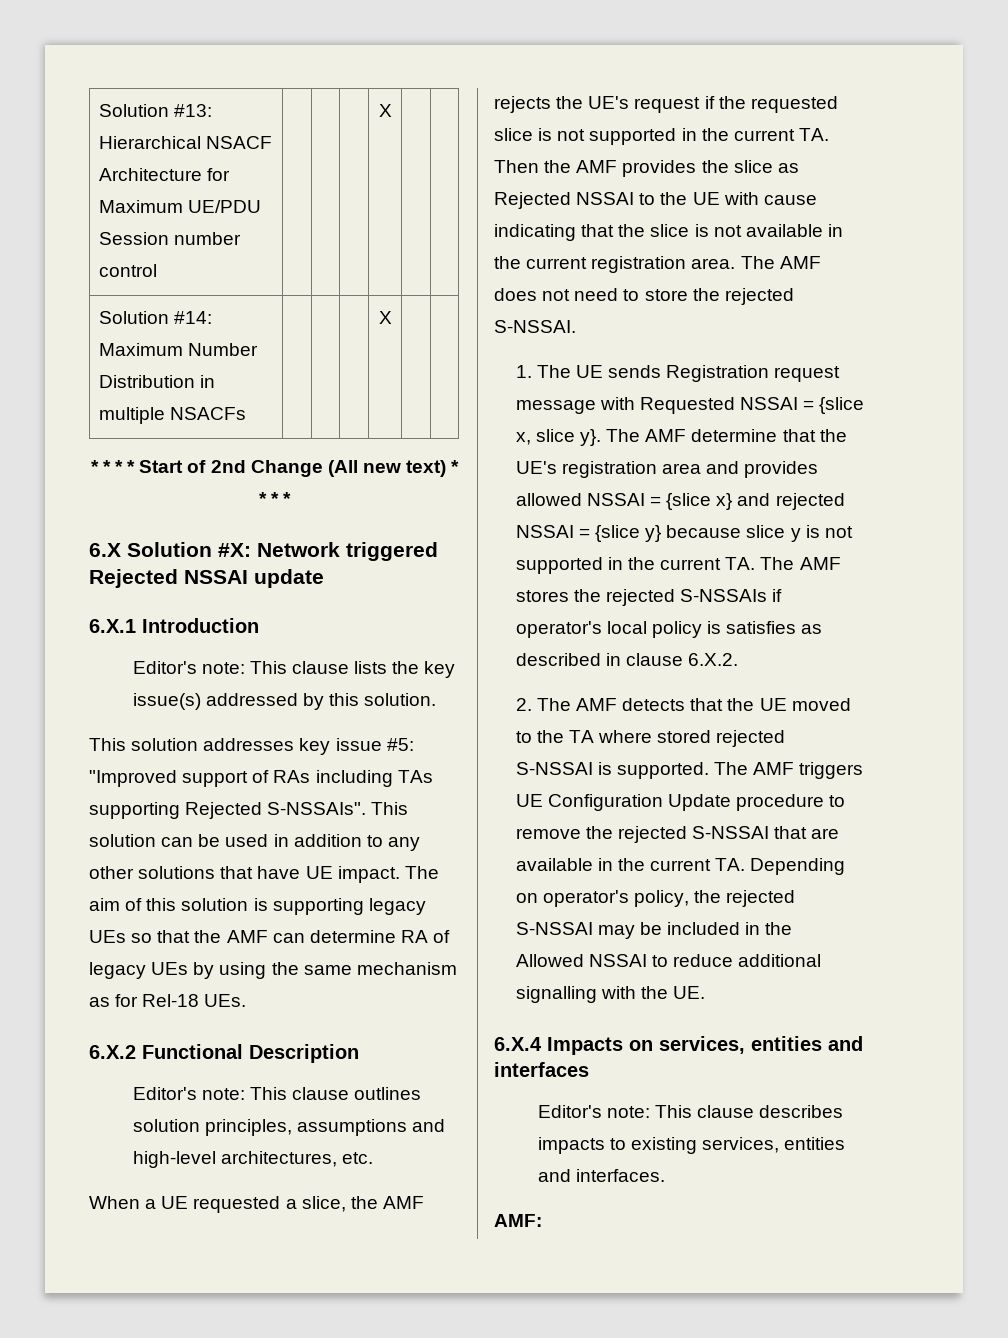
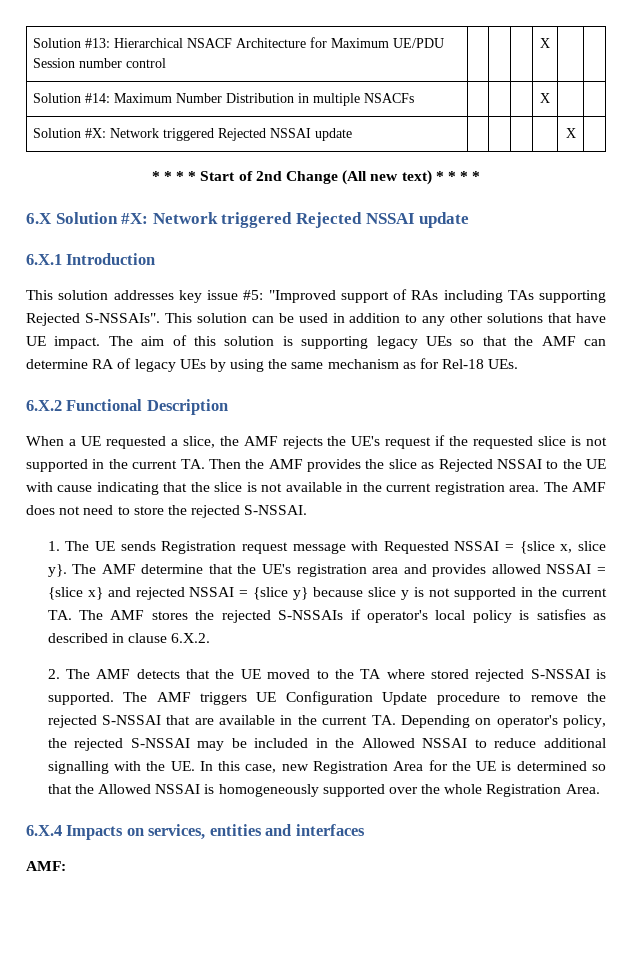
+ Solution #X: Network triggered Rejected NSSAI update | | | | | X |
- Editor's note: This clause lists the key issue(s) addressed by this solution.
- Editor's note: This clause outlines solution principles, assumptions and high-level architectures, etc.
- The AMF triggers UE Configuration Update procedure to remove the rejected S-NSSAI that are available in the current TA. Depending on operator's policy, the rejected S-NSSAI may be included in the Allowed NSSAI to reduce additional signalling with the UE.
+ The AMF triggers UE Configuration Update procedure to remove the rejected S-NSSAI that are available in the current TA. Depending on operator's policy, the rejected S-NSSAI may be included in the Allowed NSSAI to reduce additional signalling with the UE. In this case, new Registration Area for the UE is determined so that the Allowed NSSAI is homogeneously supported over the whole Registration Area.
- Editor's note: This clause describes impacts to existing services, entities and interfaces.

